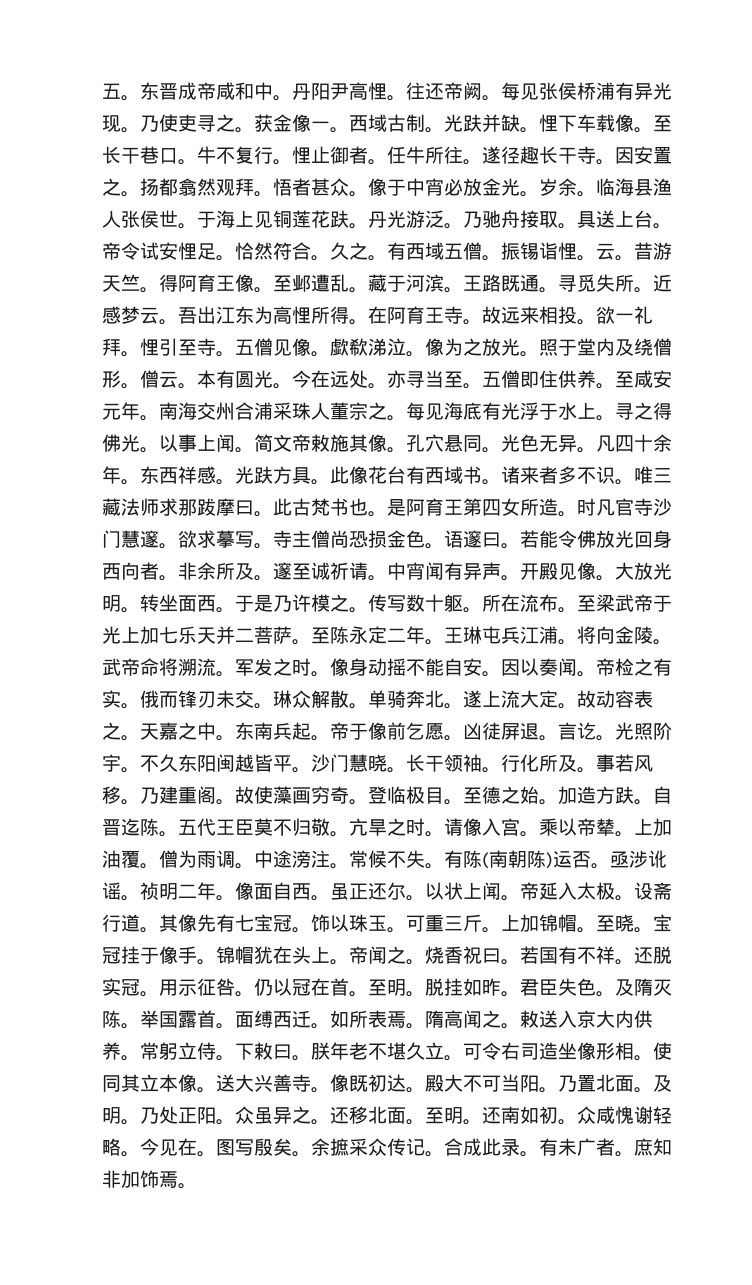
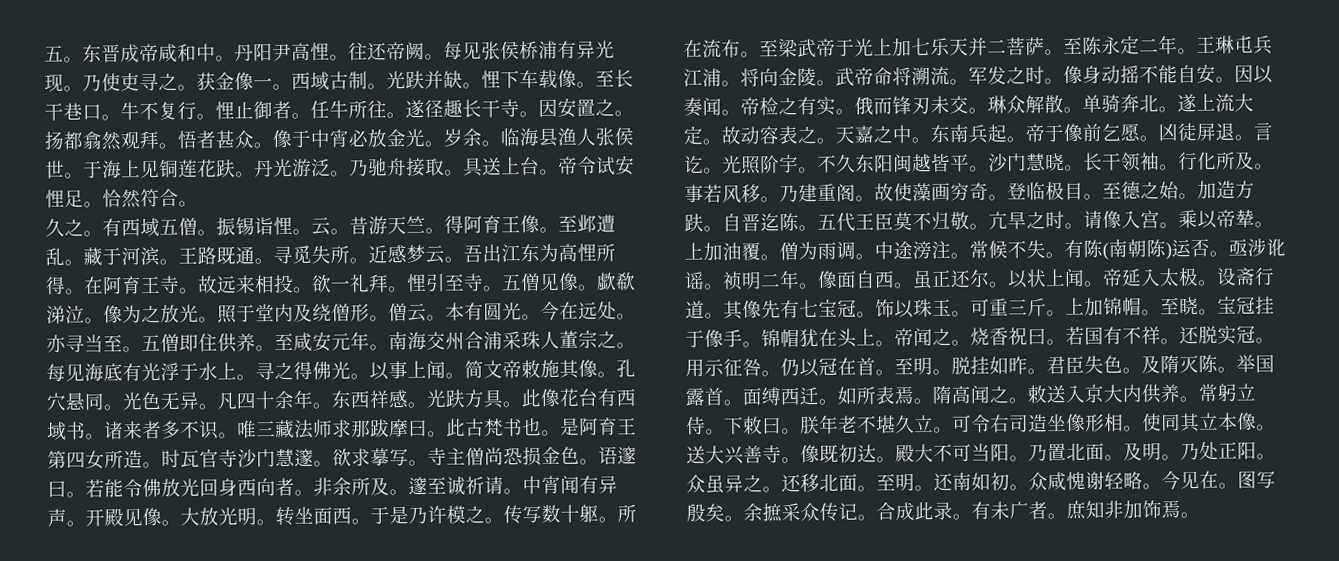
- 恰然符合。久之。
+ 恰然符合。
+ 久之。
- 时凡官寺沙门慧邃。
+ 时瓦官寺沙门慧邃。

